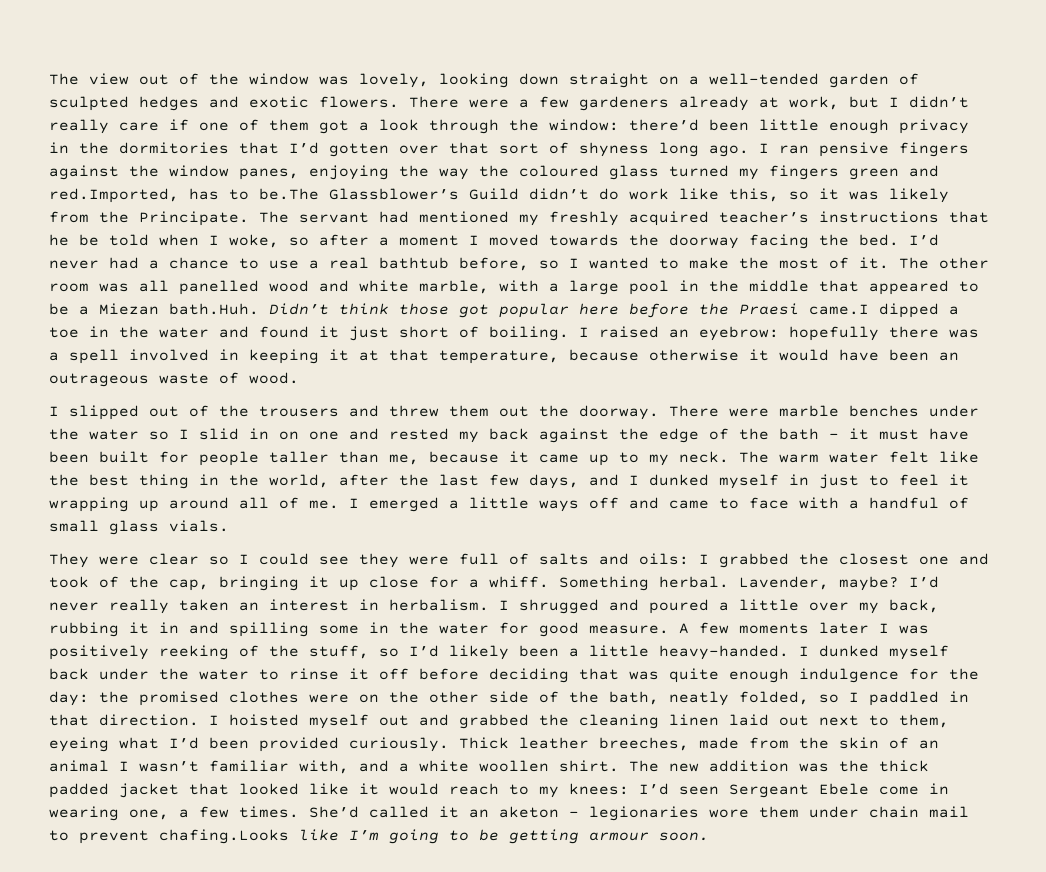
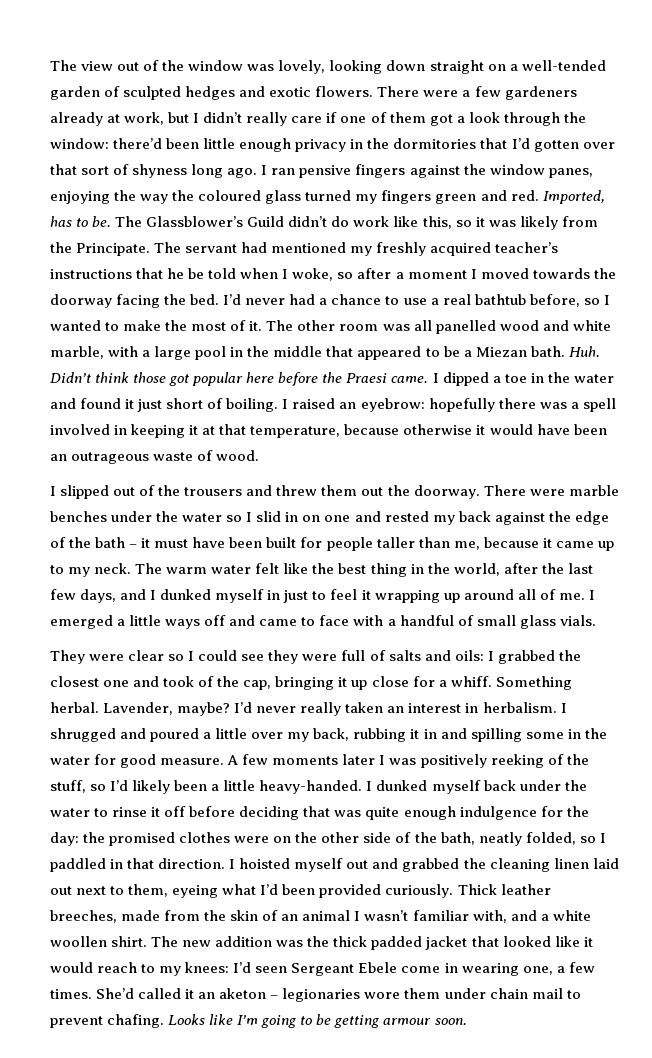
- I ran pensive fingers against the window panes, enjoying the way the coloured glass turned my fingers green and red.Imported, has to be.The Glassblower’s Guild didn’t do work like this, so it was likely from the Principate.
+ I ran pensive fingers against the window panes, enjoying the way the coloured glass turned my fingers green and red. Imported, has to be. The Glassblower’s Guild didn’t do work like this, so it was likely from the Principate.
- The other room was all panelled wood and white marble, with a large pool in the middle that appeared to be a Miezan bath.Huh. Didn’t think those got popular here before the Praesi came.I dipped a toe in the water and found it just short of boiling.
+ The other room was all panelled wood and white marble, with a large pool in the middle that appeared to be a Miezan bath. Huh. Didn’t think those got popular here before the Praesi came. I dipped a toe in the water and found it just short of boiling.
- She’d called it an aketon – legionaries wore them under chain mail to prevent chafing.Looks like I’m going to be getting armour soon.
+ She’d called it an aketon – legionaries wore them under chain mail to prevent chafing. Looks like I’m going to be getting armour soon.

